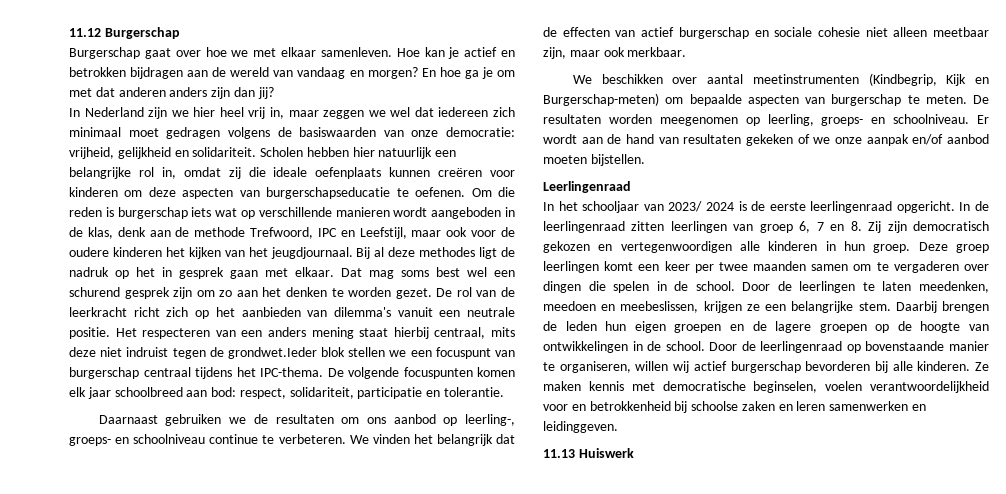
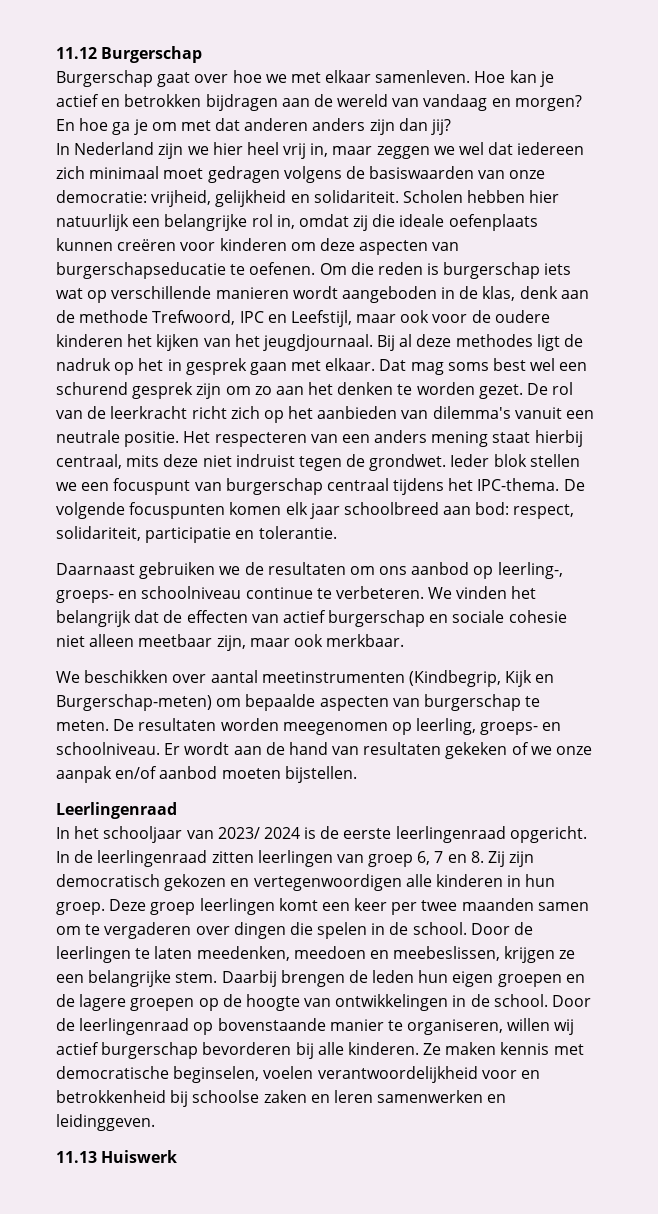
- Het respecteren van een anders mening staat hierbij centraal, mits deze niet indruist tegen de grondwet.Ieder blok stellen we een focuspunt van burgerschap centraal tijdens het IPC-thema.
+ Het respecteren van een anders mening staat hierbij centraal, mits deze niet indruist tegen de grondwet. Ieder blok stellen we een focuspunt van burgerschap centraal tijdens het IPC-thema.

